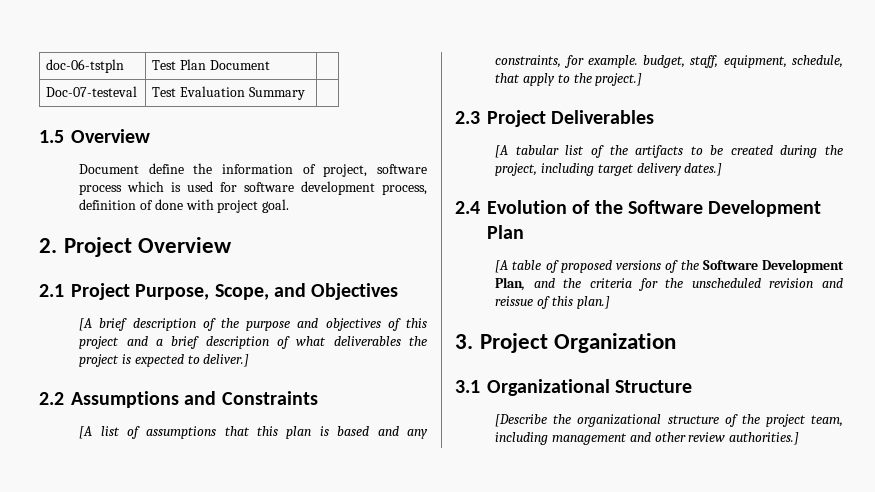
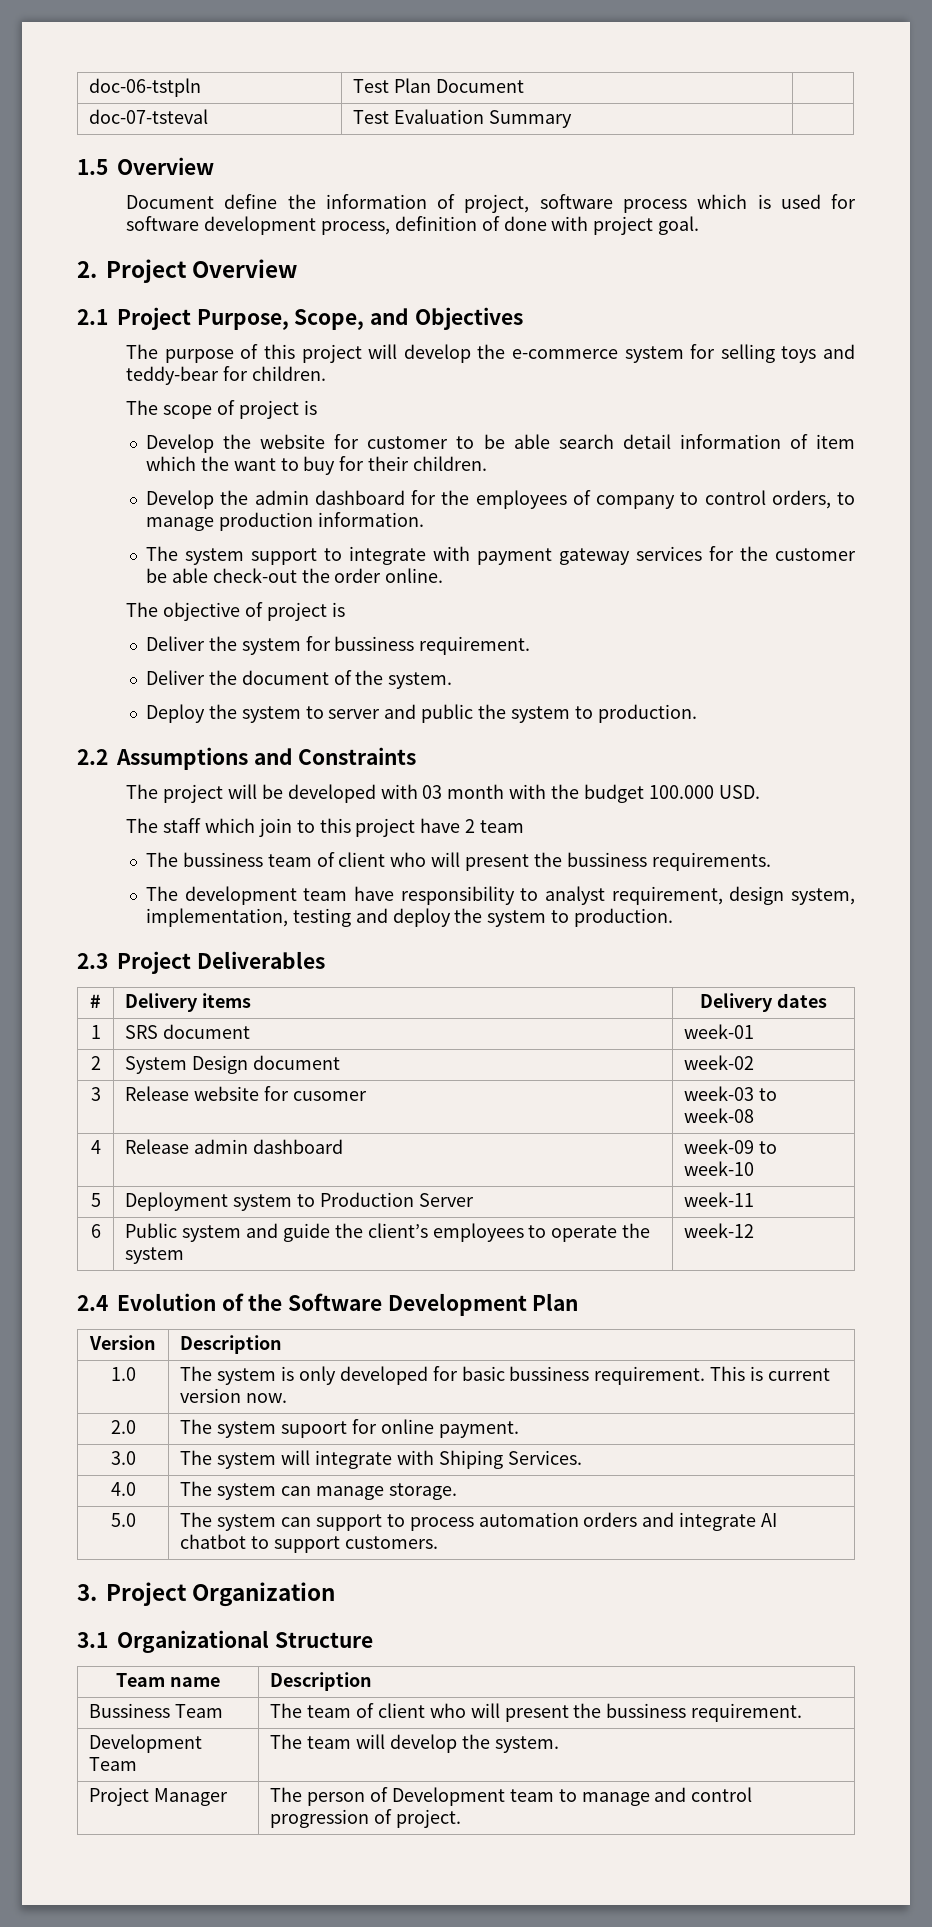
- Doc-07-testeval | Test Evaluation Summary |
+ doc-07-tsteval | Test Evaluation Summary |
- [A brief description of the purpose and objectives of this project and a brief description of what deliverables the project is expected to deliver.]
+ The purpose of this project will develop the e-commerce system for selling toys and teddy-bear for children.
+ The scope of project is
+ Develop the website for customer to be able search detail information of item which the want to buy for their children.
+ Develop the admin dashboard for the employees of company to control orders, to manage production information.
+ The system support to integrate with payment gateway services for the customer be able check-out the order online.
+ The objective of project is
+ Deliver the system for bussiness requirement.
+ Deliver the document of the system.
+ Deploy the system to server and public the system to production.
  2.2 Assumptions and Constraints
- [A list of assumptions that this plan is based and any constraints, for example. budget, staff, equipment, schedule, that apply to the project.]
+ The project will be developed with 03 month with the budget 100.000 USD.
+ The staff which join to this project have 2 team
+ The bussiness team of client who will present the bussiness requirements.
+ The development team have responsibility to analyst requirement, design system, implementation, testing and deploy the system to production.
  2.3 Project Deliverables
- [A tabular list of the artifacts to be created during the project, including target delivery dates.]
+ # | Delivery items | Delivery dates
+ 1 | SRS document | week-01
+ 2 | System Design document | week-02
+ 3 | Release website for cusomer | week-03 to week-08
+ 4 | Release admin dashboard | week-09 to week-10
+ 5 | Deployment system to Production Server | week-11
+ 6 | Public system and guide the client’s employees to operate the system | week-12
- [A table of proposed versions of the Software Development Plan, and the criteria for the unscheduled revision and reissue of this plan.]
+ Version | Description
+ 1.0 | The system is only developed for basic bussiness requirement. This is current version now.
+ 2.0 | The system supoort for online payment.
+ 3.0 | The system will integrate with Shiping Services.
+ 4.0 | The system can manage storage.
+ 5.0 | The system can support to process automation orders and integrate AI chatbot to support customers.
- [Describe the organizational structure of the project team, including management and other review authorities.]
+ Team name | Description
+ Bussiness Team | The team of client who will present the bussiness requirement.
+ Development Team | The team will develop the system.
+ Project Manager | The person of Development team to manage and control progression of project.

